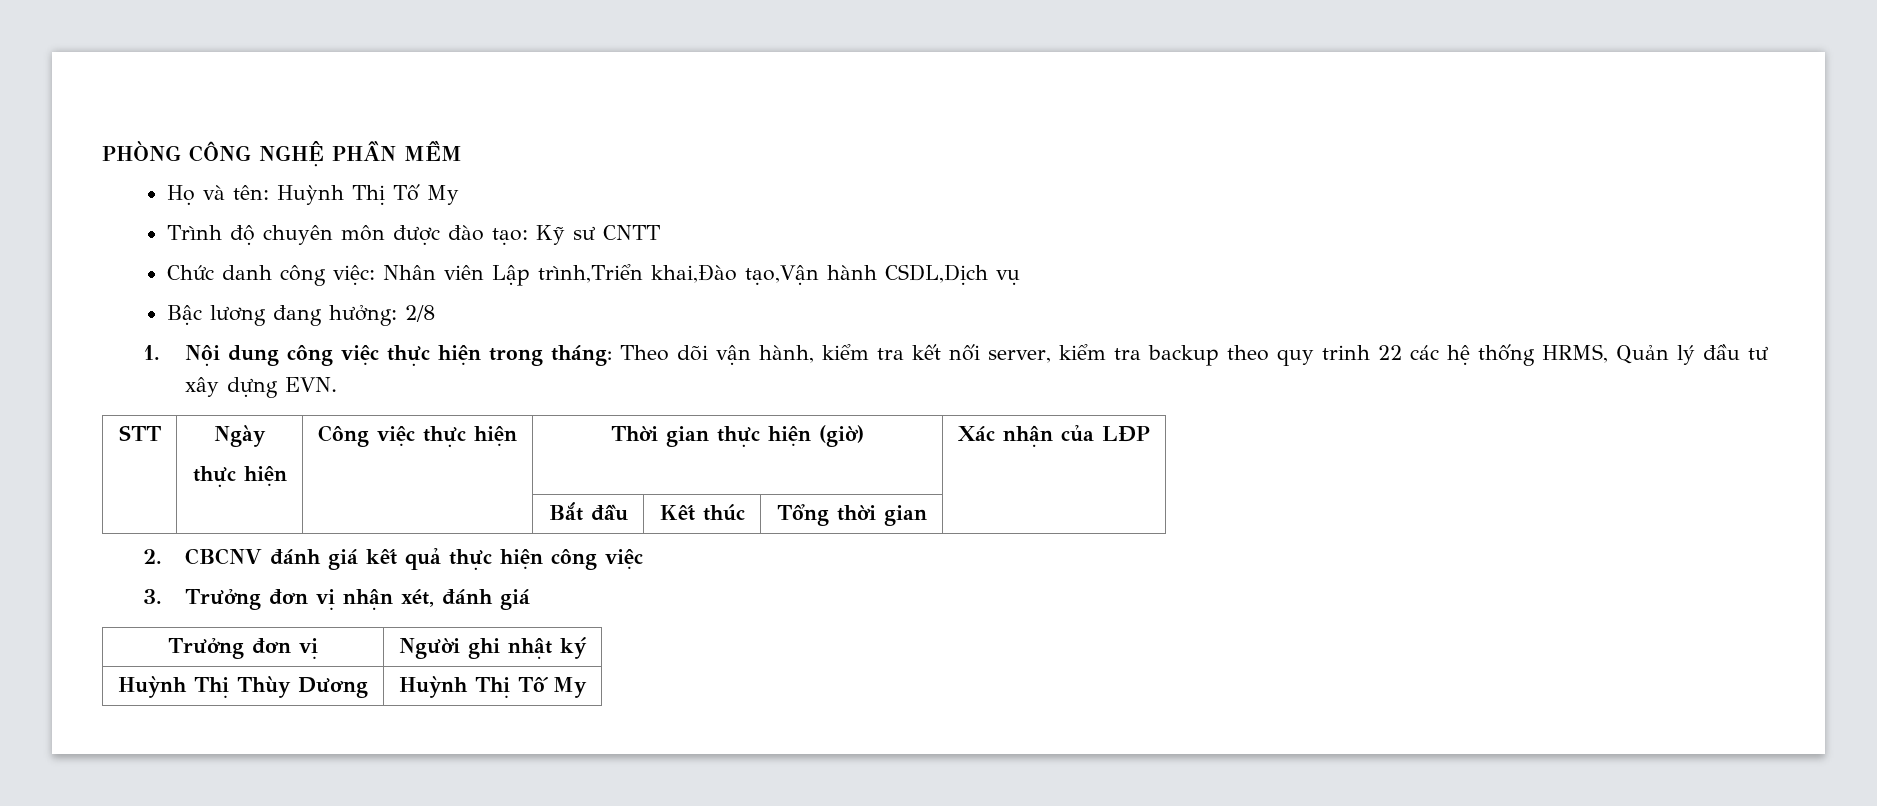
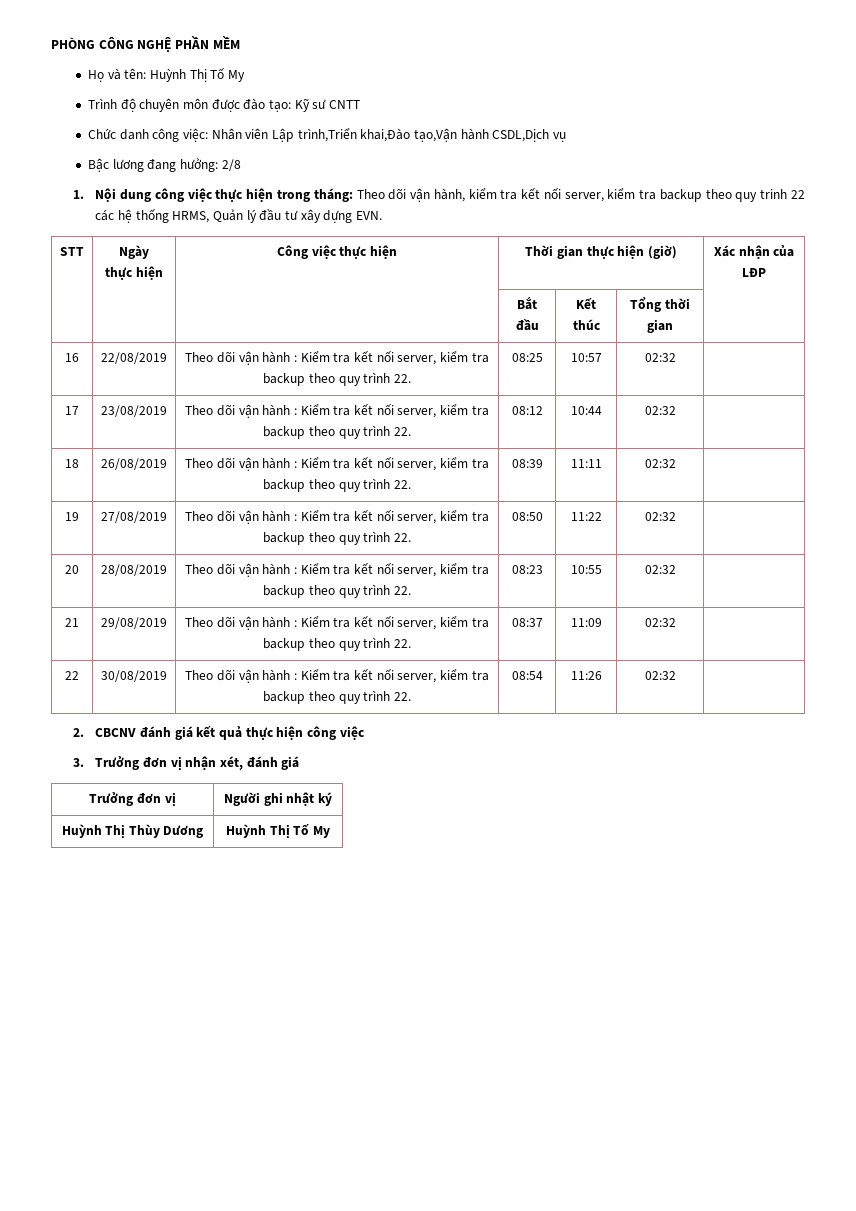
+ 16 | 22/08/2019 | Theo dõi vận hành : Kiểm tra kết nối server, kiểm tra backup theo quy trình 22. | 08:25 | 10:57 | 02:32 |
+ 17 | 23/08/2019 | Theo dõi vận hành : Kiểm tra kết nối server, kiểm tra backup theo quy trình 22. | 08:12 | 10:44 | 02:32 |
+ 18 | 26/08/2019 | Theo dõi vận hành : Kiểm tra kết nối server, kiểm tra backup theo quy trình 22. | 08:39 | 11:11 | 02:32 |
+ 19 | 27/08/2019 | Theo dõi vận hành : Kiểm tra kết nối server, kiểm tra backup theo quy trình 22. | 08:50 | 11:22 | 02:32 |
+ 20 | 28/08/2019 | Theo dõi vận hành : Kiểm tra kết nối server, kiểm tra backup theo quy trình 22. | 08:23 | 10:55 | 02:32 |
+ 21 | 29/08/2019 | Theo dõi vận hành : Kiểm tra kết nối server, kiểm tra backup theo quy trình 22. | 08:37 | 11:09 | 02:32 |
+ 22 | 30/08/2019 | Theo dõi vận hành : Kiểm tra kết nối server, kiểm tra backup theo quy trình 22. | 08:54 | 11:26 | 02:32 |

